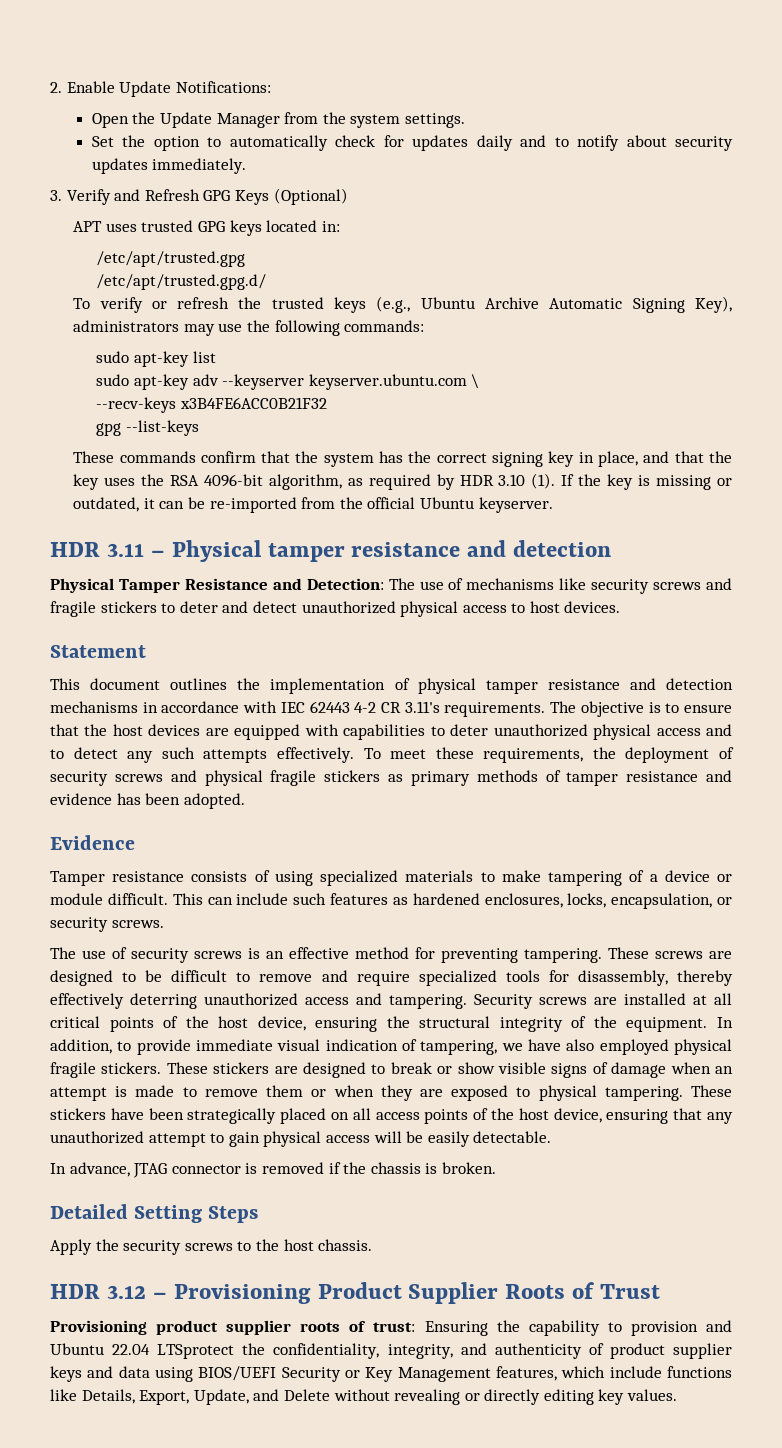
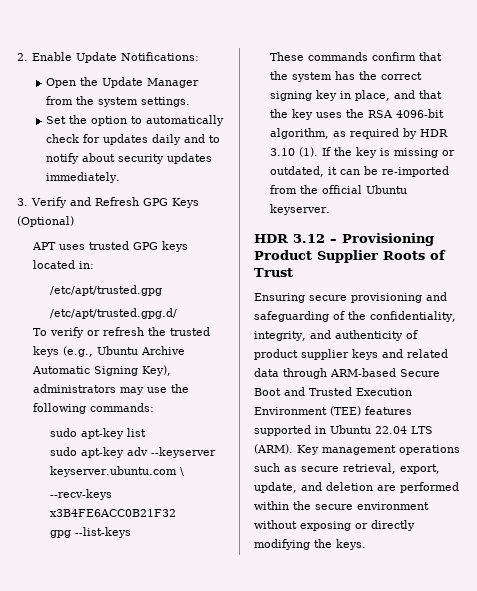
- HDR 3.11 – Physical tamper resistance and detection
- Physical Tamper Resistance and Detection: The use of mechanisms like security screws and fragile stickers to deter and detect unauthorized physical access to host devices.
- Statement
- This document outlines the implementation of physical tamper resistance and detection mechanisms in accordance with IEC 62443 4-2 CR 3.11's requirements. The objective is to ensure that the host devices are equipped with capabilities to deter unauthorized physical access and to detect any such attempts effectively. To meet these requirements, the deployment of security screws and physical fragile stickers as primary methods of tamper resistance and evidence has been adopted.
- Evidence
- Tamper resistance consists of using specialized materials to make tampering of a device or module difficult. This can include such features as hardened enclosures, locks, encapsulation, or security screws.
- The use of security screws is an effective method for preventing tampering. These screws are designed to be difficult to remove and require specialized tools for disassembly, thereby effectively deterring unauthorized access and tampering. Security screws are installed at all critical points of the host device, ensuring the structural integrity of the equipment. In addition, to provide immediate visual indication of tampering, we have also employed physical fragile stickers. These stickers are designed to break or show visible signs of damage when an attempt is made to remove them or when they are exposed to physical tampering. These stickers have been strategically placed on all access points of the host device, ensuring that any unauthorized attempt to gain physical access will be easily detectable.
- In advance, JTAG connector is removed if the chassis is broken.
- Detailed Setting Steps
- Apply the security screws to the host chassis.
- Provisioning product supplier roots of trust: Ensuring the capability to provision and Ubuntu 22.04 LTSprotect the confidentiality, integrity, and authenticity of product supplier keys and data using BIOS/UEFI Security or Key Management features, which include functions like Details, Export, Update, and Delete without revealing or directly editing key values.
+ Ensuring secure provisioning and safeguarding of the confidentiality, integrity, and authenticity of product supplier keys and related data through ARM-based Secure Boot and Trusted Execution Environment (TEE) features supported in Ubuntu 22.04 LTS (ARM). Key management operations such as secure retrieval, export, update, and deletion are performed within the secure environment without exposing or directly modifying the keys.

